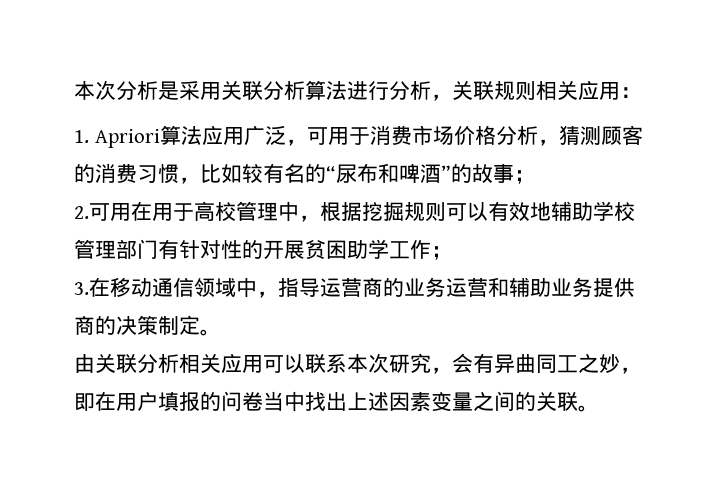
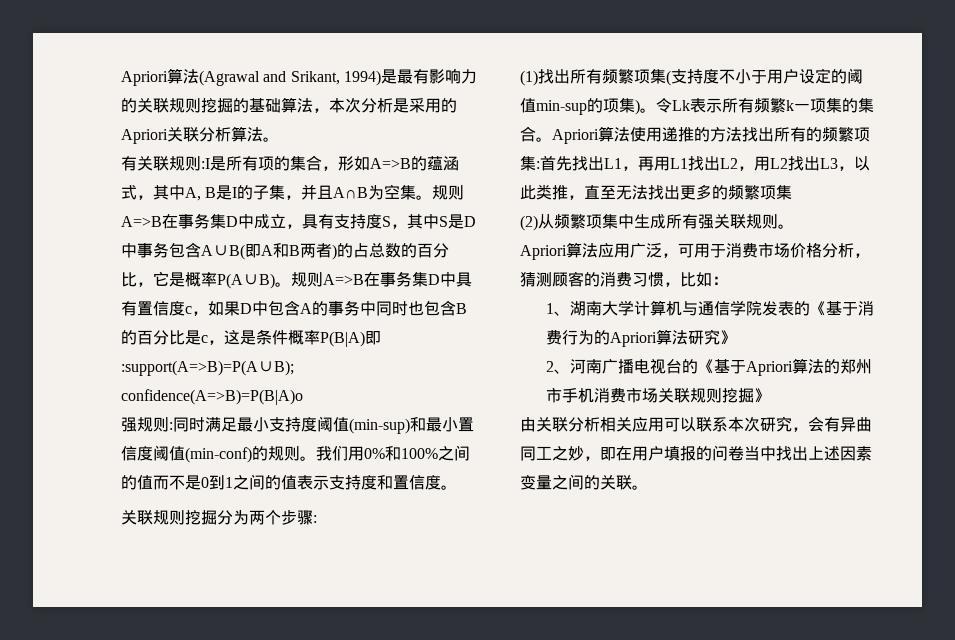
- 本次分析是采用关联分析算法进行分析，关联规则相关应用：
- 1. Apriori算法应用广泛，可用于消费市场价格分析，猜测顾客的消费习惯，比如较有名的“尿布和啤酒”的故事；
- 2.可用在用于高校管理中，根据挖掘规则可以有效地辅助学校管理部门有针对性的开展贫困助学工作；
- 3.在移动通信领域中，指导运营商的业务运营和辅助业务提供商的决策制定。
+ Apriori算法(Agrawal and Srikant, 1994)是最有影响力的关联规则挖掘的基础算法，本次分析是采用的Apriori关联分析算法。
+ 有关联规则:I是所有项的集合，形如A=>B的蕴涵式，其中A, B是I的子集，并且A∩B为空集。规则A=>B在事务集D中成立，具有支持度S，其中S是D中事务包含A∪B(即A和B两者)的占总数的百分比，它是概率P(A∪B)。规则A=>B在事务集D中具有置信度c，如果D中包含A的事务中同时也包含B的百分比是c，这是条件概率P(B|A)即:support(A=>B)=P(A∪B); confidence(A=>B)=P(B|A)o
+ 强规则:同时满足最小支持度阈值(min-sup)和最小置信度阈值(min-conf)的规则。我们用0%和100%之间的值而不是0到1之间的值表示支持度和置信度。
+ 关联规则挖掘分为两个步骤:
+ (1)找出所有频繁项集(支持度不小于用户设定的阈值min-sup的项集)。令Lk表示所有频繁k一项集的集合。Apriori算法使用递推的方法找出所有的频繁项集:首先找出L1，再用L1找出L2，用L2找出L3，以此类推，直至无法找出更多的频繁项集
+ (2)从频繁项集中生成所有强关联规则。
+ Apriori算法应用广泛，可用于消费市场价格分析，猜测顾客的消费习惯，比如：
+ 1、湖南大学计算机与通信学院发表的《基于消费行为的Apriori算法研究》
+ 2、河南广播电视台的《基于Apriori算法的郑州市手机消费市场关联规则挖掘》

